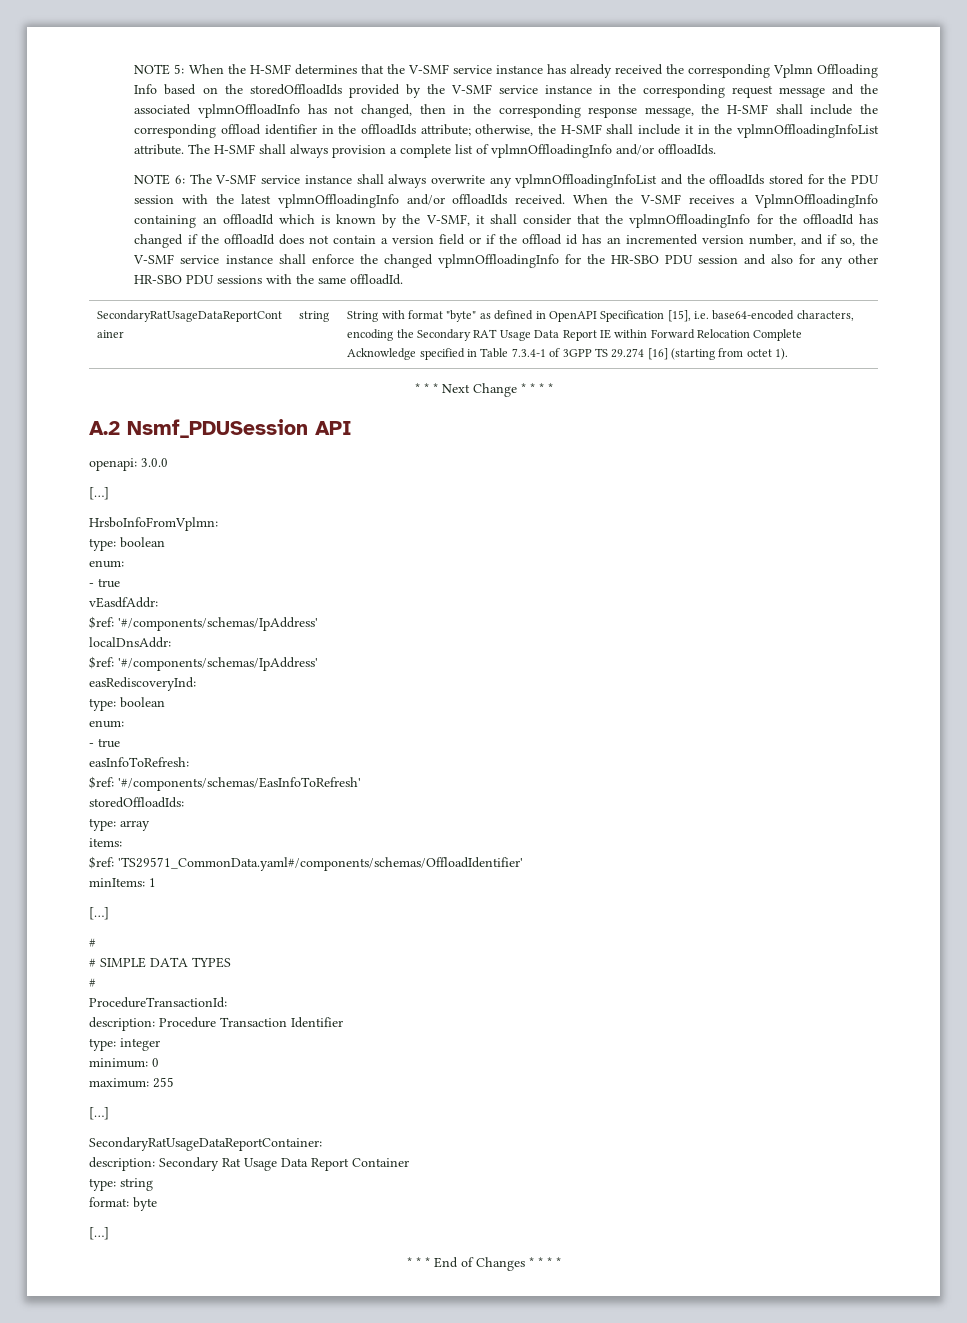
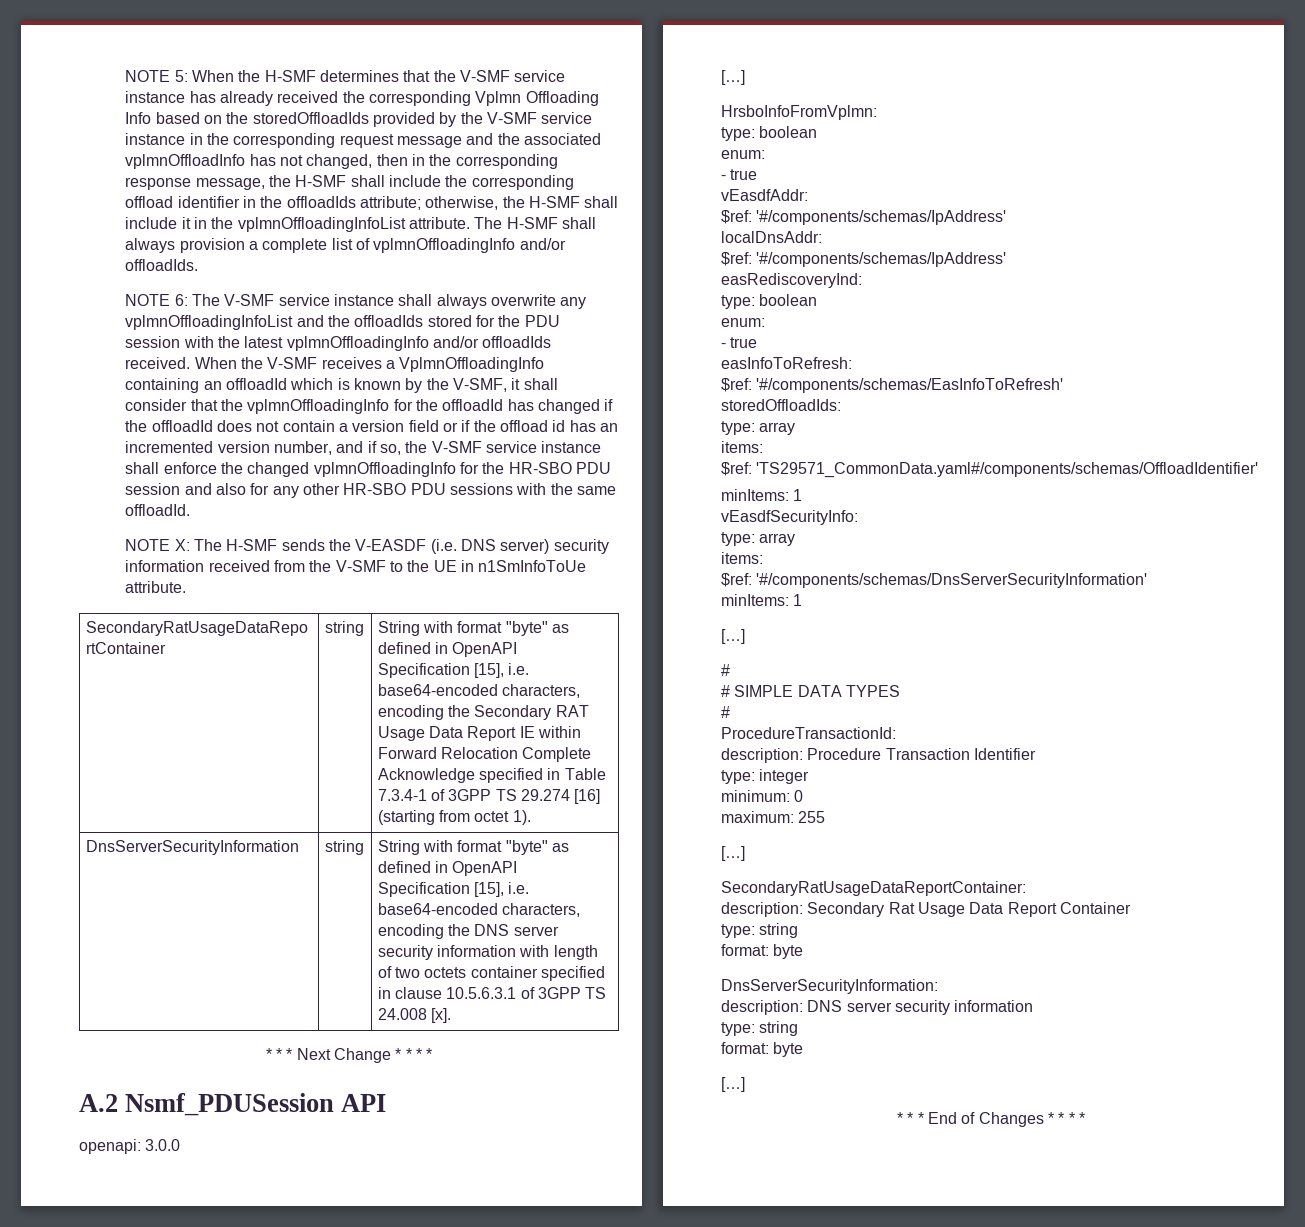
+ NOTE X: The H-SMF sends the V-EASDF (i.e. DNS server) security information received from the V-SMF to the UE in n1SmInfoToUe attribute.
+ DnsServerSecurityInformation | string | String with format "byte" as defined in OpenAPI Specification [15], i.e. base64-encoded characters, encoding the DNS server security information with length of two octets container specified in clause 10.5.6.3.1 of 3GPP TS 24.008 [x].
+ vEasdfSecurityInfo:
+ type: array
+ items:
+ $ref: '#/components/schemas/DnsServerSecurityInformation'
+ minItems: 1
+ DnsServerSecurityInformation:
+ description: DNS server security information
+ type: string
+ format: byte

